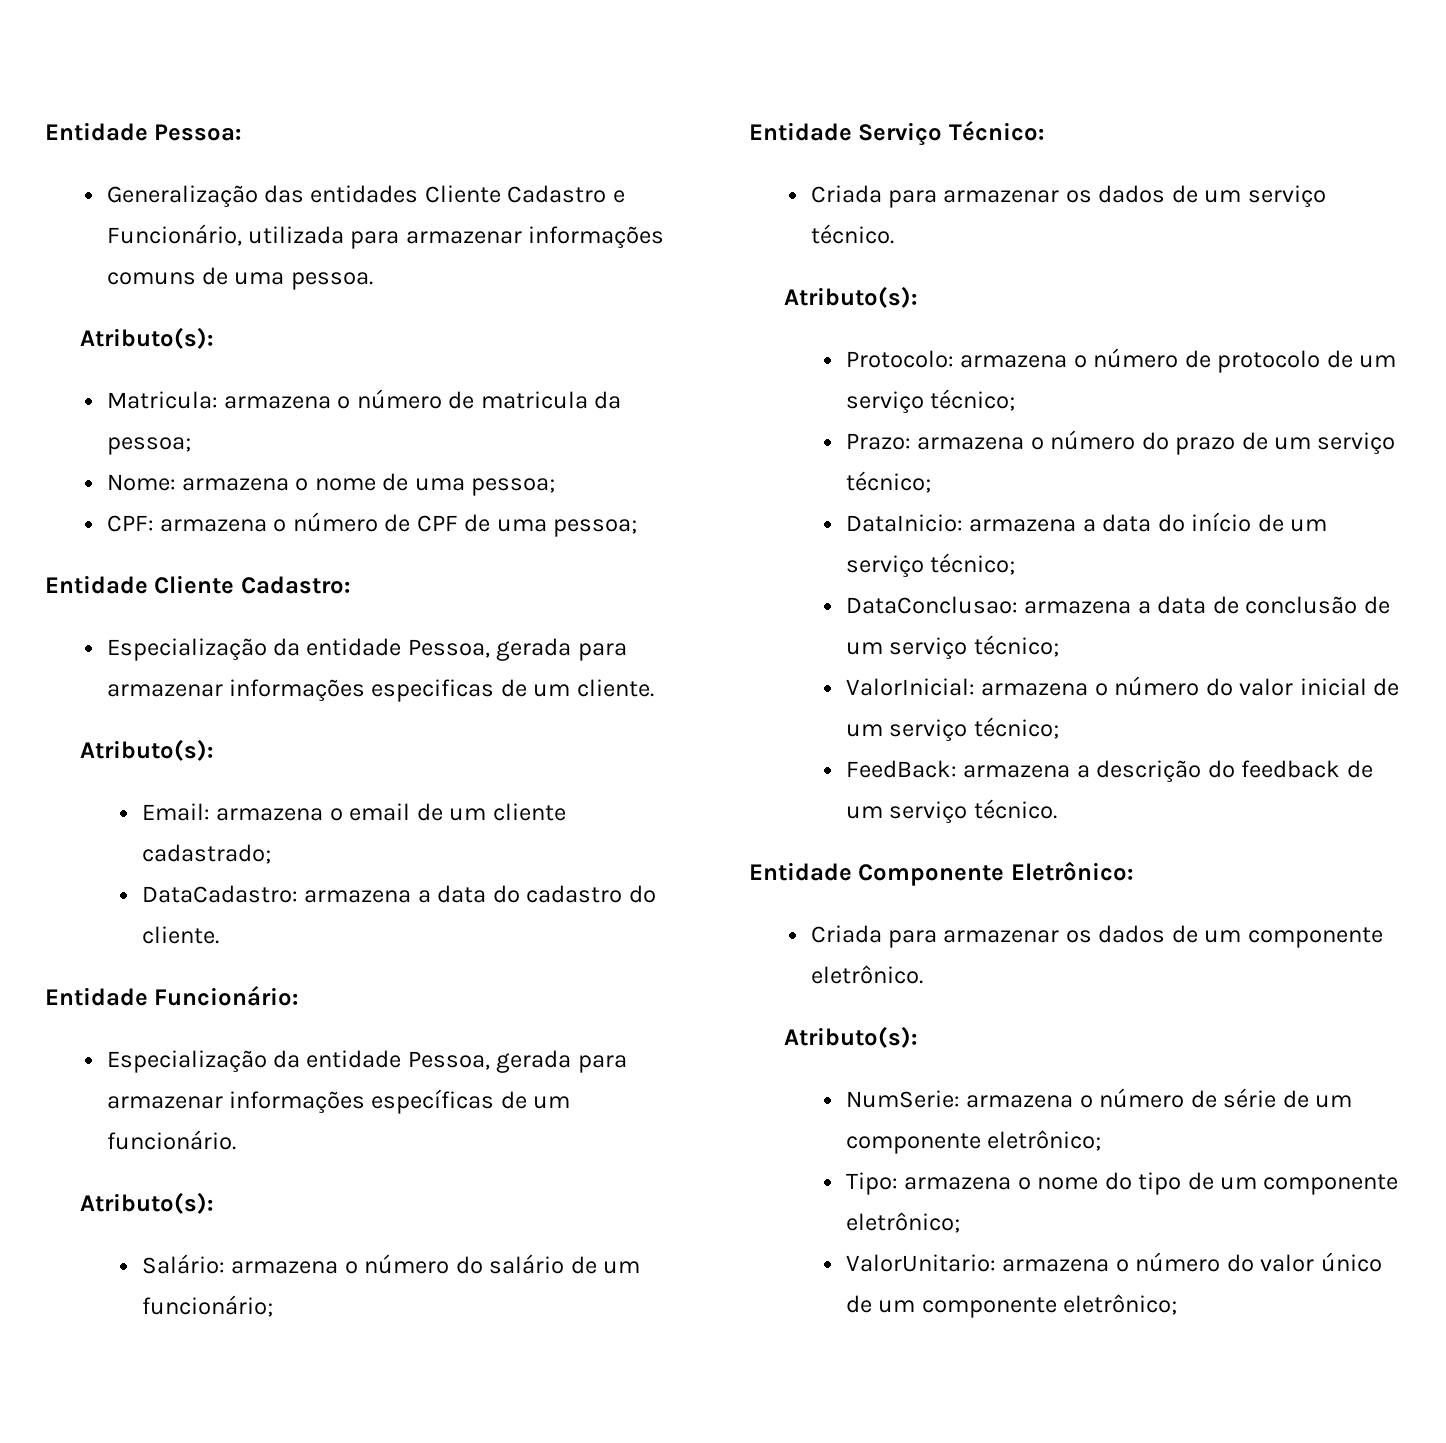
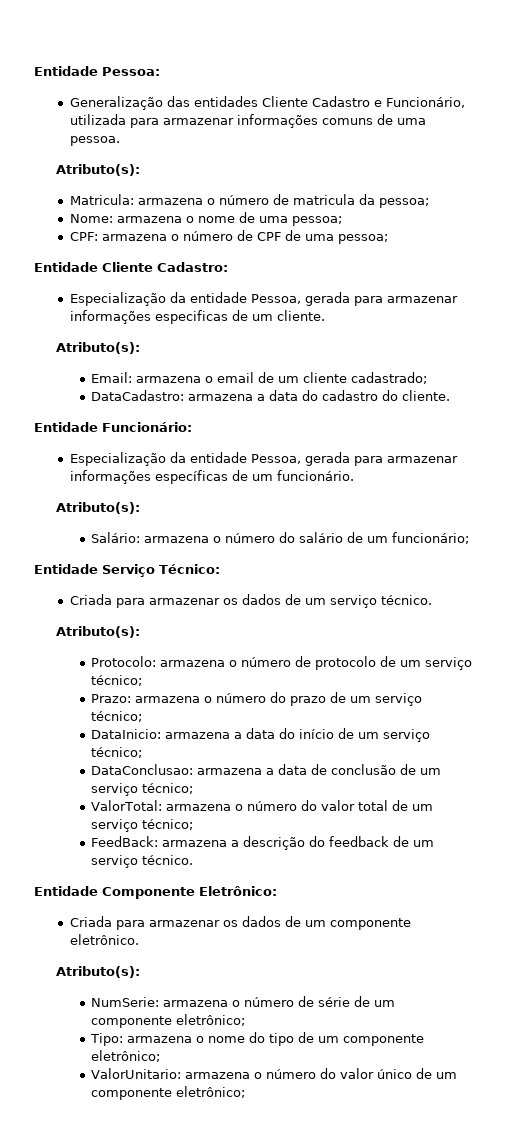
- ValorInicial: armazena o número do valor inicial de um serviço técnico;
+ ValorTotal: armazena o número do valor total de um serviço técnico;

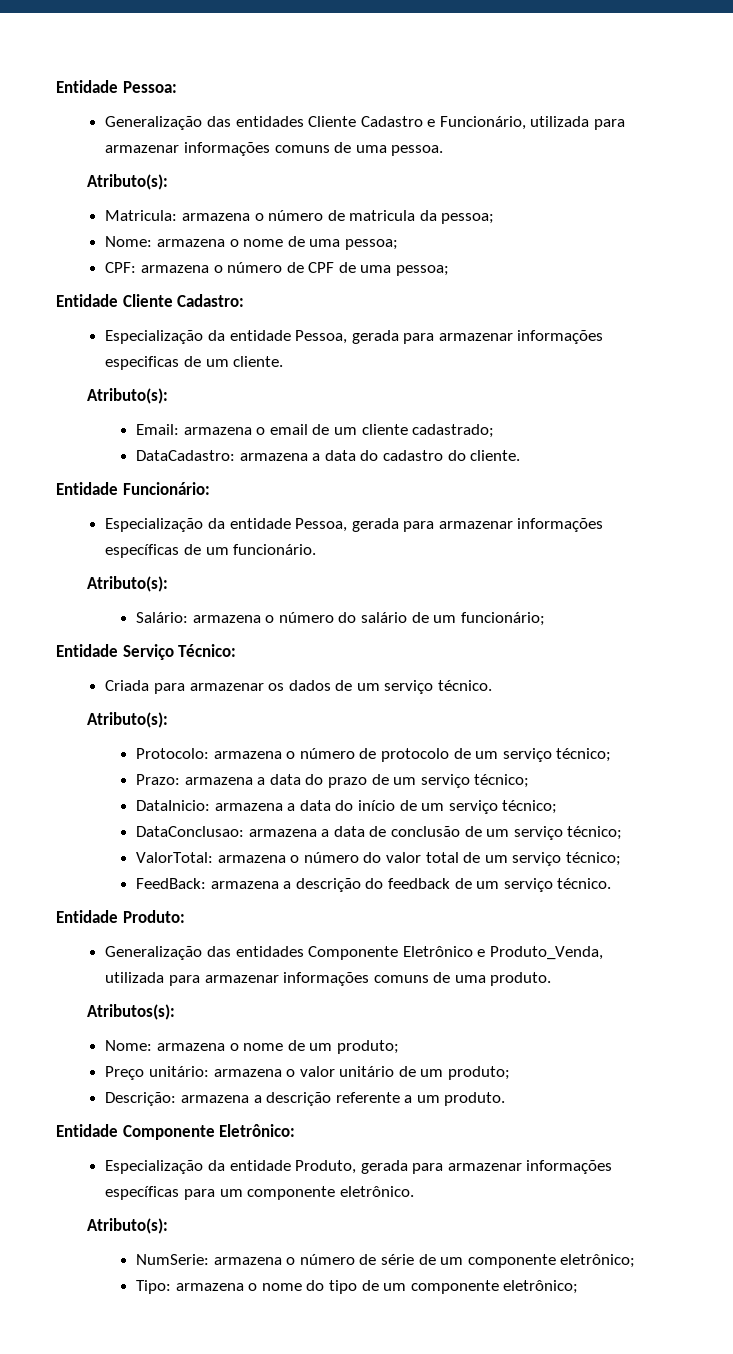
- Prazo: armazena o número do prazo de um serviço técnico;
+ Prazo: armazena a data do prazo de um serviço técnico;
+ Entidade Produto:
+ Generalização das entidades Componente Eletrônico e Produto_Venda, utilizada para armazenar informações comuns de uma produto.
+ Atributos(s):
+ Nome: armazena o nome de um produto;
+ Preço unitário: armazena o valor unitário de um produto;
+ Descrição: armazena a descrição referente a um produto.
  Entidade Componente Eletrônico:
- Criada para armazenar os dados de um componente eletrônico.
+ Especialização da entidade Produto, gerada para armazenar informações específicas para um componente eletrônico.
- ValorUnitario: armazena o número do valor único de um componente eletrônico;

